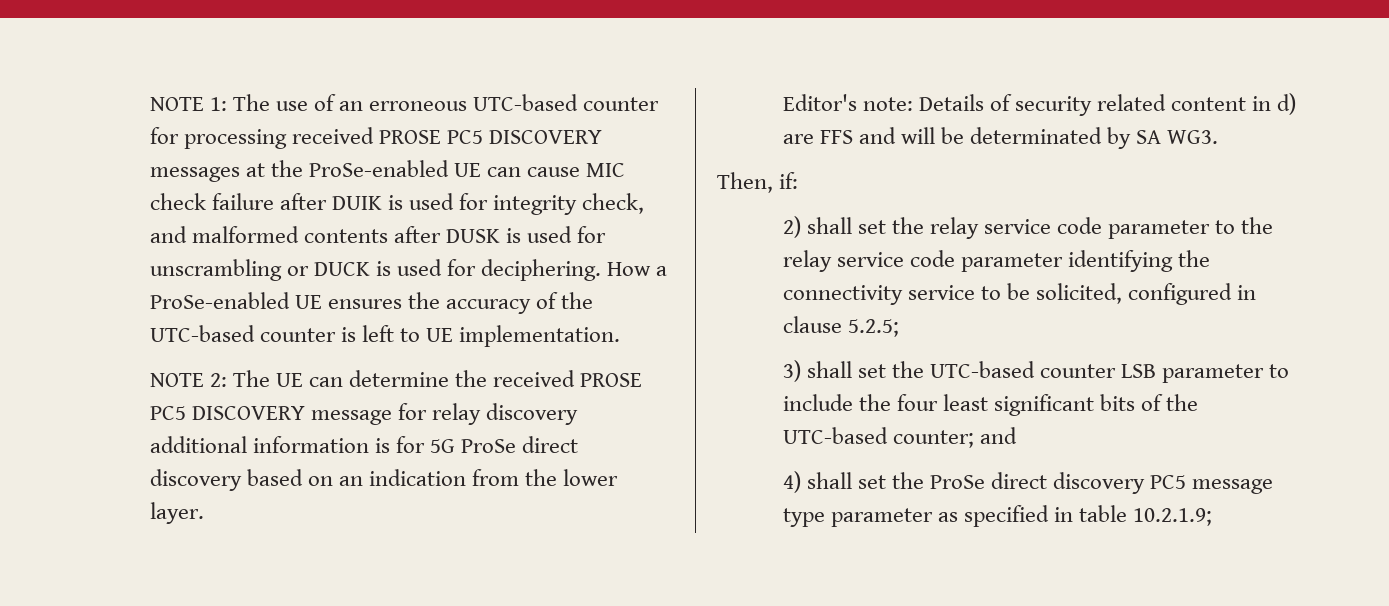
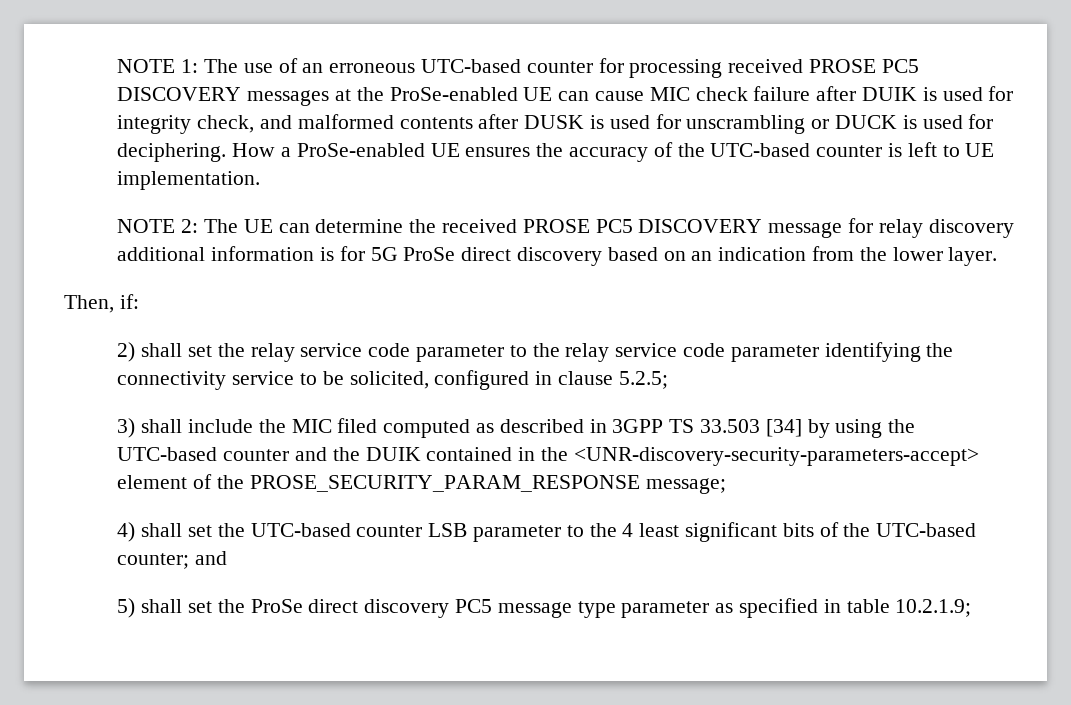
- Editor's note: Details of security related content in d) are FFS and will be determinated by SA WG3.
- 3) shall set the UTC-based counter LSB parameter to include the four least significant bits of the UTC-based counter; and
+ 3) shall include the MIC filed computed as described in 3GPP TS 33.503 [34] by using the UTC-based counter and the DUIK contained in the <UNR-discovery-security-parameters-accept> element of the PROSE_SECURITY_PARAM_RESPONSE message;
+ 4) shall set the UTC-based counter LSB parameter to the 4 least significant bits of the UTC-based counter; and
- 4) shall set the ProSe direct discovery PC5 message type parameter as specified in table 10.2.1.9;
+ 5) shall set the ProSe direct discovery PC5 message type parameter as specified in table 10.2.1.9;

